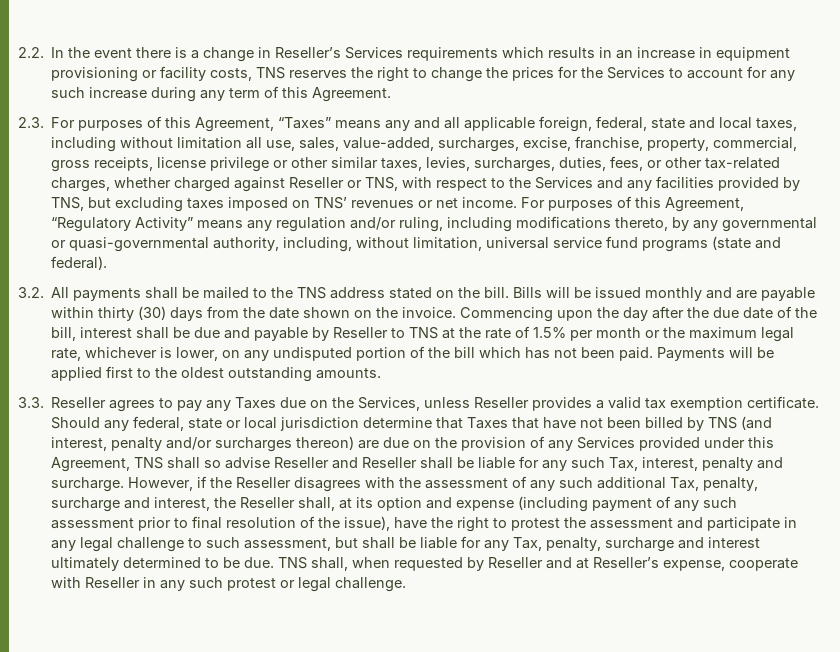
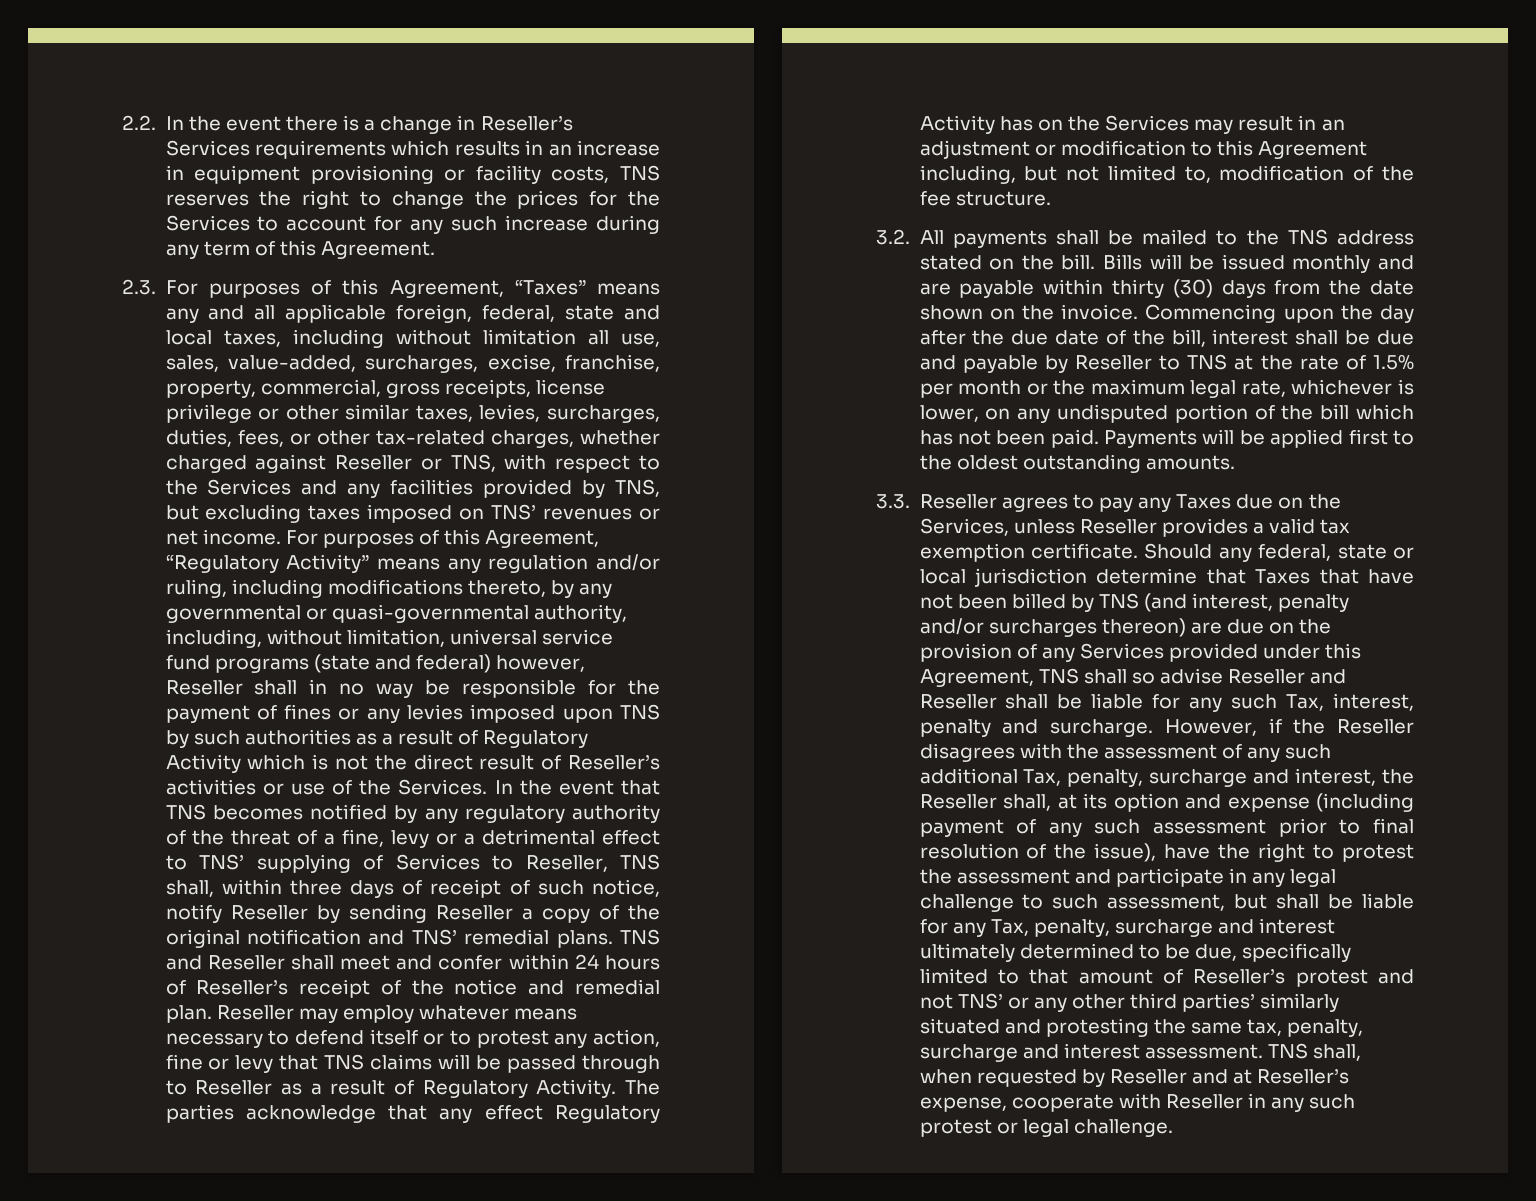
- For purposes of this Agreement, “Regulatory Activity” means any regulation and/or ruling, including modifications thereto, by any governmental or quasi-governmental authority, including, without limitation, universal service fund programs (state and federal).
+ For purposes of this Agreement, “Regulatory Activity” means any regulation and/or ruling, including modifications thereto, by any governmental or quasi-governmental authority, including, without limitation, universal service fund programs (state and federal) however, Reseller shall in no way be responsible for the payment of fines or any levies imposed upon TNS by such authorities as a result of Regulatory Activity which is not the direct result of Reseller’s activities or use of the Services. In the event that TNS becomes notified by any regulatory authority of the threat of a fine, levy or a detrimental effect to TNS’ supplying of Services to Reseller, TNS shall, within three days of receipt of such notice, notify Reseller by sending Reseller a copy of the original notification and TNS’ remedial plans. TNS and Reseller shall meet and confer within 24 hours of Reseller’s receipt of the notice and remedial plan. Reseller may employ whatever means necessary to defend itself or to protest any action, fine or levy that TNS claims will be passed through to Reseller as a result of Regulatory Activity. The parties acknowledge that any effect Regulatory Activity has on the Services may result in an adjustment or modification to this Agreement including, but not limited to, modification of the fee structure.
- However, if the Reseller disagrees with the assessment of any such additional Tax, penalty, surcharge and interest, the Reseller shall, at its option and expense (including payment of any such assessment prior to final resolution of the issue), have the right to protest the assessment and participate in any legal challenge to such assessment, but shall be liable for any Tax, penalty, surcharge and interest ultimately determined to be due.
+ However, if the Reseller disagrees with the assessment of any such additional Tax, penalty, surcharge and interest, the Reseller shall, at its option and expense (including payment of any such assessment prior to final resolution of the issue), have the right to protest the assessment and participate in any legal challenge to such assessment, but shall be liable for any Tax, penalty, surcharge and interest ultimately determined to be due, specifically limited to that amount of Reseller’s protest and not TNS’ or any other third parties’ similarly situated and protesting the same tax, penalty, surcharge and interest assessment.

